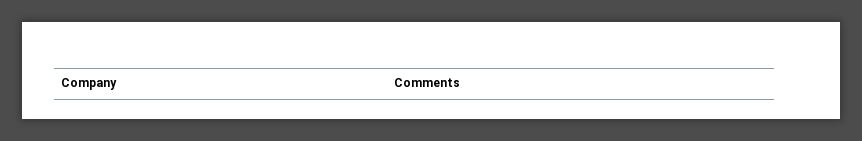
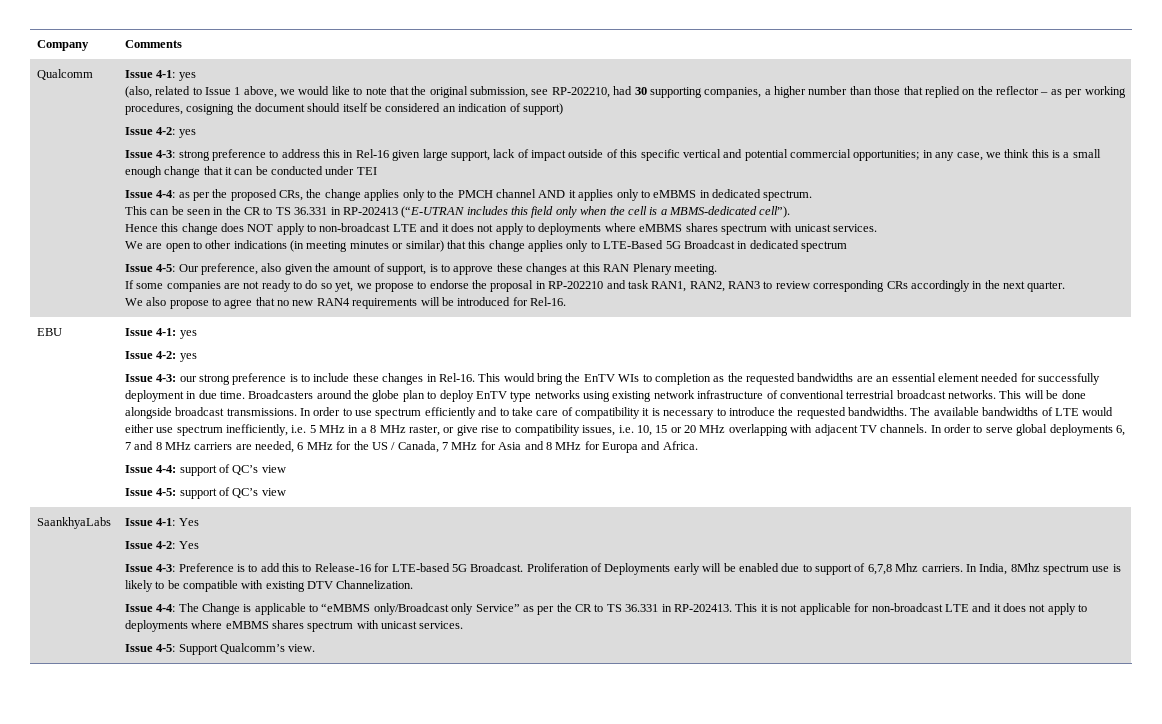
+ Qualcomm | Issue 4-1: yes
+ (also, related to Issue 1 above, we would like to note that the original submission, see RP-202210, had 30 supporting companies, a higher number than those that replied on the reflector – as per working procedures, cosigning the document should itself be considered an indication of support)
+ Issue 4-2: yes
+ Issue 4-3: strong preference to address this in Rel-16 given large support, lack of impact outside of this specific vertical and potential commercial opportunities; in any case, we think this is a small enough change that it can be conducted under TEI
+ Issue 4-4: as per the proposed CRs, the change applies only to the PMCH channel AND it applies only to eMBMS in dedicated spectrum.
+ This can be seen in the CR to TS 36.331 in RP-202413 (“E-UTRAN includes this field only when the cell is a MBMS-dedicated cell”).
+ Hence this change does NOT apply to non-broadcast LTE and it does not apply to deployments where eMBMS shares spectrum with unicast services.
+ We are open to other indications (in meeting minutes or similar) that this change applies only to LTE-Based 5G Broadcast in dedicated spectrum
+ Issue 4-5: Our preference, also given the amount of support, is to approve these changes at this RAN Plenary meeting.
+ If some companies are not ready to do so yet, we propose to endorse the proposal in RP-202210 and task RAN1, RAN2, RAN3 to review corresponding CRs accordingly in the next quarter.
+ We also propose to agree that no new RAN4 requirements will be introduced for Rel-16.
+ EBU | Issue 4-1: yes
+ Issue 4-2: yes
+ Issue 4-3: our strong preference is to include these changes in Rel-16. This would bring the EnTV WIs to completion as the requested bandwidths are an essential element needed for successfully deployment in due time. Broadcasters around the globe plan to deploy EnTV type networks using existing network infrastructure of conventional terrestrial broadcast networks. This will be done alongside broadcast transmissions. In order to use spectrum efficiently and to take care of compatibility it is necessary to introduce the requested bandwidths. The available bandwidths of LTE would either use spectrum inefficiently, i.e. 5 MHz in a 8 MHz raster, or give rise to compatibility issues, i.e. 10, 15 or 20 MHz overlapping with adjacent TV channels. In order to serve global deployments 6, 7 and 8 MHz carriers are needed, 6 MHz for the US / Canada, 7 MHz for Asia and 8 MHz for Europa and Africa.
+ Issue 4-4: support of QC’s view
+ Issue 4-5: support of QC’s view
+ SaankhyaLabs | Issue 4-1: Yes
+ Issue 4-2: Yes
+ Issue 4-3: Preference is to add this to Release-16 for LTE-based 5G Broadcast. Proliferation of Deployments early will be enabled due to support of 6,7,8 Mhz carriers. In India, 8Mhz spectrum use is likely to be compatible with existing DTV Channelization.
+ Issue 4-4: The Change is applicable to “eMBMS only/Broadcast only Service” as per the CR to TS 36.331 in RP-202413. This it is not applicable for non-broadcast LTE and it does not apply to deployments where eMBMS shares spectrum with unicast services.
+ Issue 4-5: Support Qualcomm’s view.

